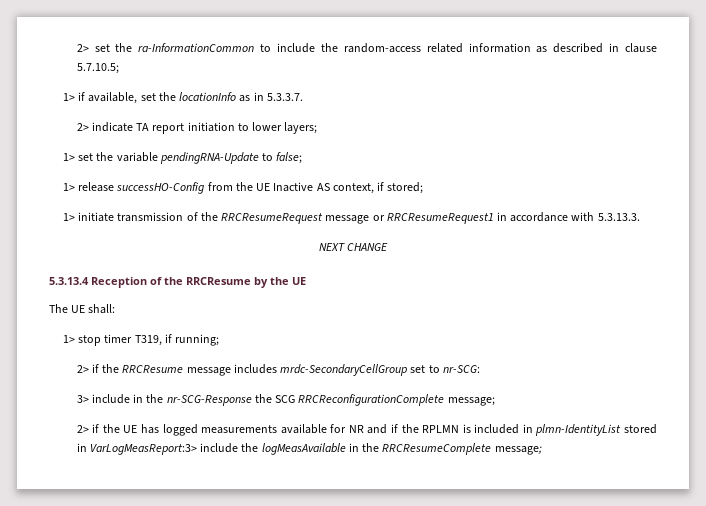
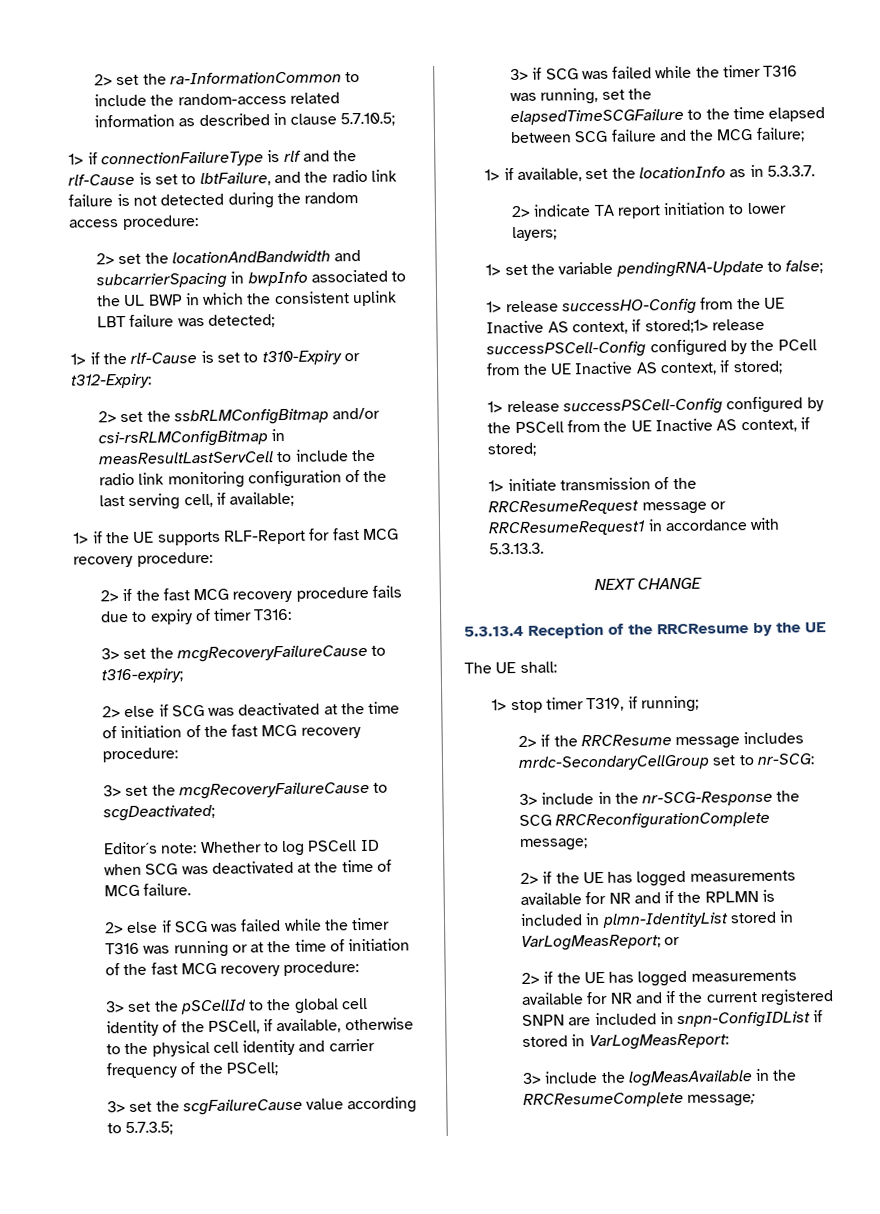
+ 1> if connectionFailureType is rlf and the rlf-Cause is set to lbtFailure, and the radio link failure is not detected during the random access procedure:
+ 2> set the locationAndBandwidth and subcarrierSpacing in bwpInfo associated to the UL BWP in which the consistent uplink LBT failure was detected;
+ 1> if the rlf-Cause is set to t310-Expiry or t312-Expiry:
+ 2> set the ssbRLMConfigBitmap and/or csi-rsRLMConfigBitmap in measResultLastServCell to include the radio link monitoring configuration of the last serving cell, if available;
+ 1> if the UE supports RLF-Report for fast MCG recovery procedure:
+ 2> if the fast MCG recovery procedure fails due to expiry of timer T316:
+ 3> set the mcgRecoveryFailureCause to t316-expiry;
+ 2> else if SCG was deactivated at the time of initiation of the fast MCG recovery procedure:
+ 3> set the mcgRecoveryFailureCause to scgDeactivated;
+ Editor´s note: Whether to log PSCell ID when SCG was deactivated at the time of MCG failure.
+ 2> else if SCG was failed while the timer T316 was running or at the time of initiation of the fast MCG recovery procedure:
+ 3> set the pSCellId to the global cell identity of the PSCell, if available, otherwise to the physical cell identity and carrier frequency of the PSCell;
+ 3> set the scgFailureCause value according to 5.7.3.5;
+ 3> if SCG was failed while the timer T316 was running, set the elapsedTimeSCGFailure to the time elapsed between SCG failure and the MCG failure;
- 1> release successHO-Config from the UE Inactive AS context, if stored;
+ 1> release successHO-Config from the UE Inactive AS context, if stored;1> release successPSCell-Config configured by the PCell from the UE Inactive AS context, if stored;
+ 1> release successPSCell-Config configured by the PSCell from the UE Inactive AS context, if stored;
- 2> if the UE has logged measurements available for NR and if the RPLMN is included in plmn-IdentityList stored in VarLogMeasReport:3> include the logMeasAvailable in the RRCResumeComplete message;
+ 2> if the UE has logged measurements available for NR and if the RPLMN is included in plmn-IdentityList stored in VarLogMeasReport; or
+ 2> if the UE has logged measurements available for NR and if the current registered SNPN are included in snpn-ConfigIDList if stored in VarLogMeasReport:
+ 3> include the logMeasAvailable in the RRCResumeComplete message;

